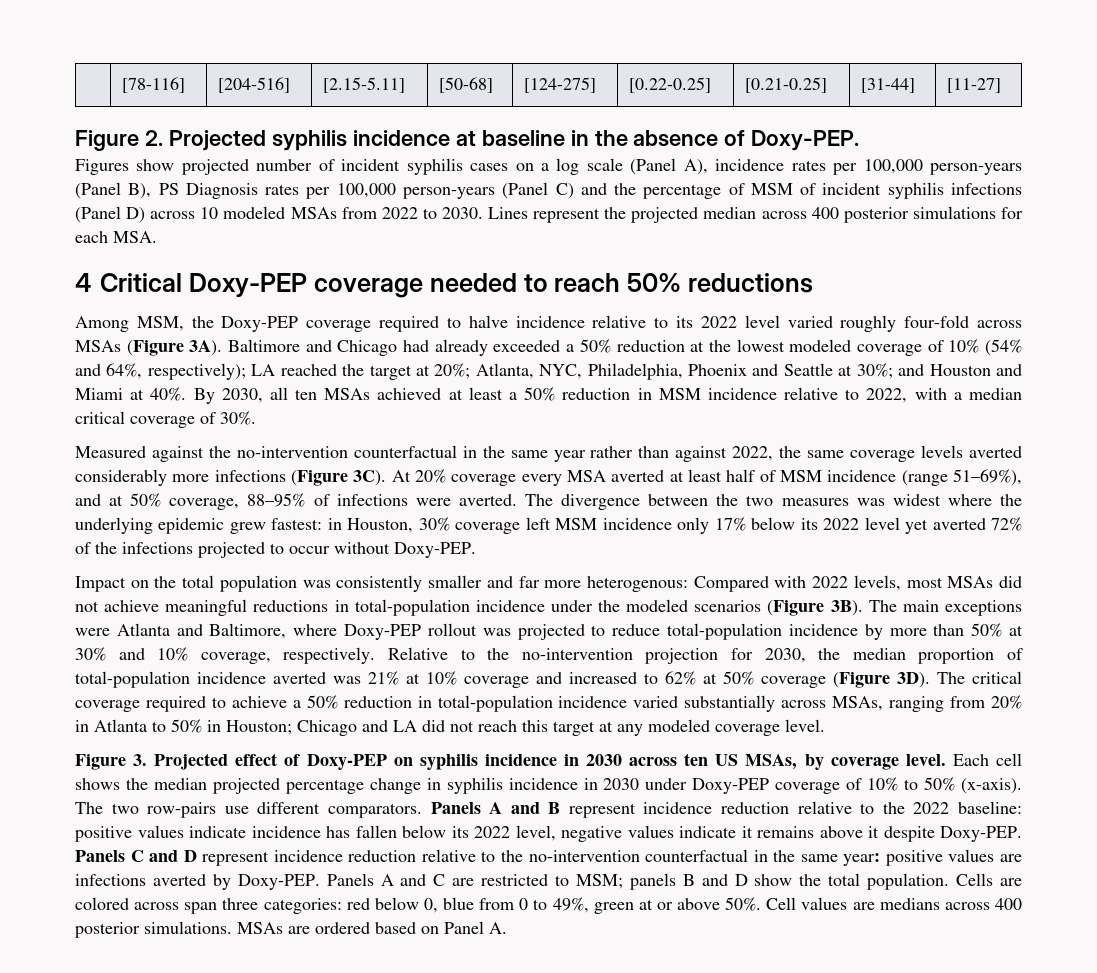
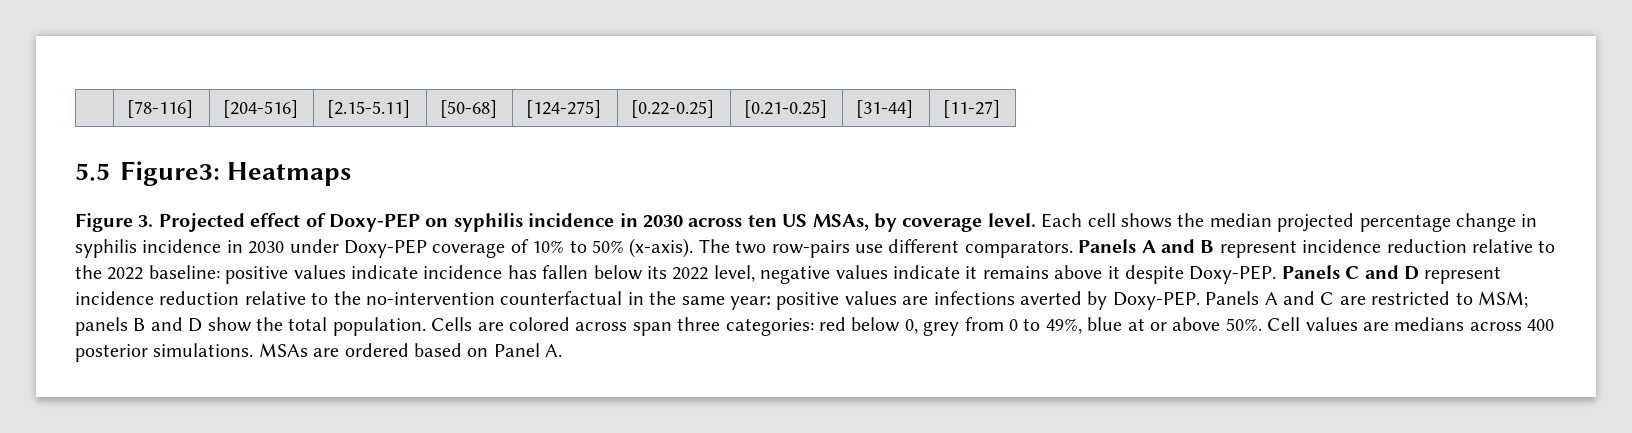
- Figure 2. Projected syphilis incidence at baseline in the absence of Doxy-PEP.
- Figures show projected number of incident syphilis cases on a log scale (Panel A), incidence rates per 100,000 person-years (Panel B), PS Diagnosis rates per 100,000 person-years (Panel C) and the percentage of MSM of incident syphilis infections (Panel D) across 10 modeled MSAs from 2022 to 2030. Lines represent the projected median across 400 posterior simulations for each MSA.
- 4 Critical Doxy-PEP coverage needed to reach 50% reductions
- Among MSM, the Doxy-PEP coverage required to halve incidence relative to its 2022 level varied roughly four-fold across MSAs (Figure 3A). Baltimore and Chicago had already exceeded a 50% reduction at the lowest modeled coverage of 10% (54% and 64%, respectively); LA reached the target at 20%; Atlanta, NYC, Philadelphia, Phoenix and Seattle at 30%; and Houston and Miami at 40%. By 2030, all ten MSAs achieved at least a 50% reduction in MSM incidence relative to 2022, with a median critical coverage of 30%.
- Measured against the no-intervention counterfactual in the same year rather than against 2022, the same coverage levels averted considerably more infections (Figure 3C). At 20% coverage every MSA averted at least half of MSM incidence (range 51–69%), and at 50% coverage, 88–95% of infections were averted. The divergence between the two measures was widest where the underlying epidemic grew fastest: in Houston, 30% coverage left MSM incidence only 17% below its 2022 level yet averted 72% of the infections projected to occur without Doxy-PEP.
- Impact on the total population was consistently smaller and far more heterogenous: Compared with 2022 levels, most MSAs did not achieve meaningful reductions in total-population incidence under the modeled scenarios (Figure 3B). The main exceptions were Atlanta and Baltimore, where Doxy-PEP rollout was projected to reduce total-population incidence by more than 50% at 30% and 10% coverage, respectively. Relative to the no-intervention projection for 2030, the median proportion of total-population incidence averted was 21% at 10% coverage and increased to 62% at 50% coverage (Figure 3D). The critical coverage required to achieve a 50% reduction in total-population incidence varied substantially across MSAs, ranging from 20% in Atlanta to 50% in Houston; Chicago and LA did not reach this target at any modeled coverage level.
+ 5.5 Figure3: Heatmaps
- Cells are colored across span three categories: red below 0, blue from 0 to 49%, green at or above 50%.
+ Cells are colored across span three categories: red below 0, grey from 0 to 49%, blue at or above 50%.

